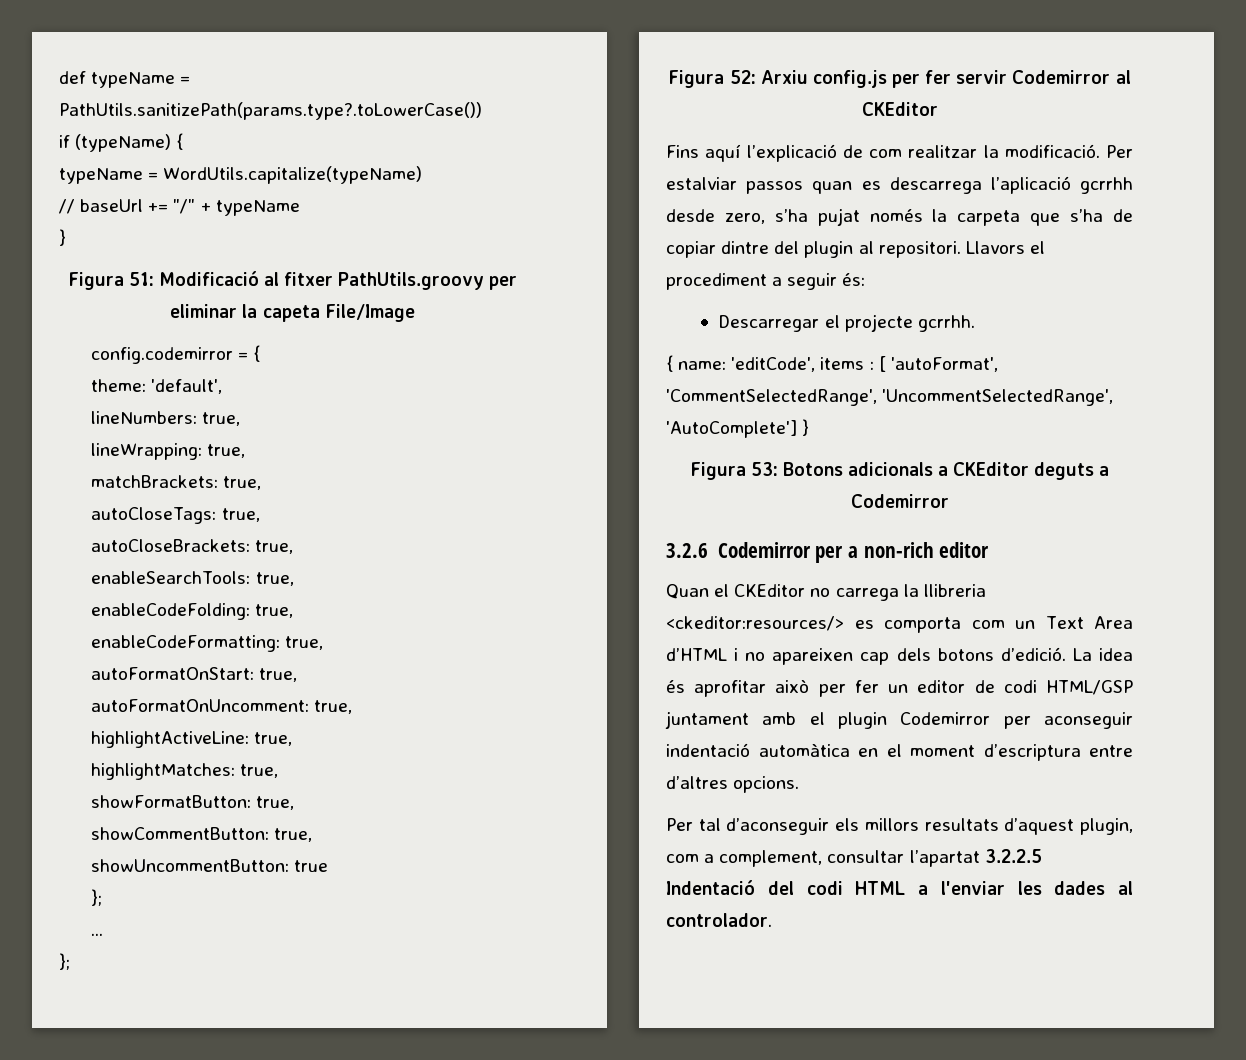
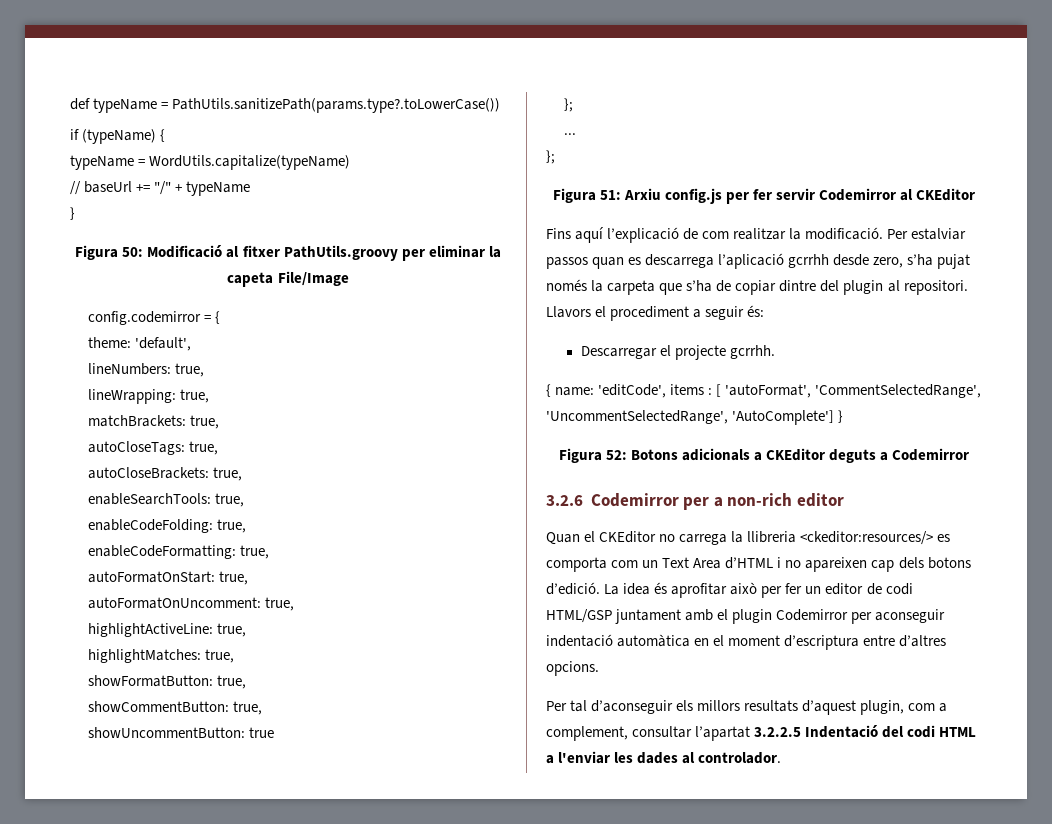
- Figura 51: Modificació al fitxer PathUtils.groovy per eliminar la capeta File/Image
+ Figura 50: Modificació al fitxer PathUtils.groovy per eliminar la capeta File/Image
- Figura 52: Arxiu config.js per fer servir Codemirror al CKEditor
+ Figura 51: Arxiu config.js per fer servir Codemirror al CKEditor
- Figura 53: Botons adicionals a CKEditor deguts a Codemirror
+ Figura 52: Botons adicionals a CKEditor deguts a Codemirror

